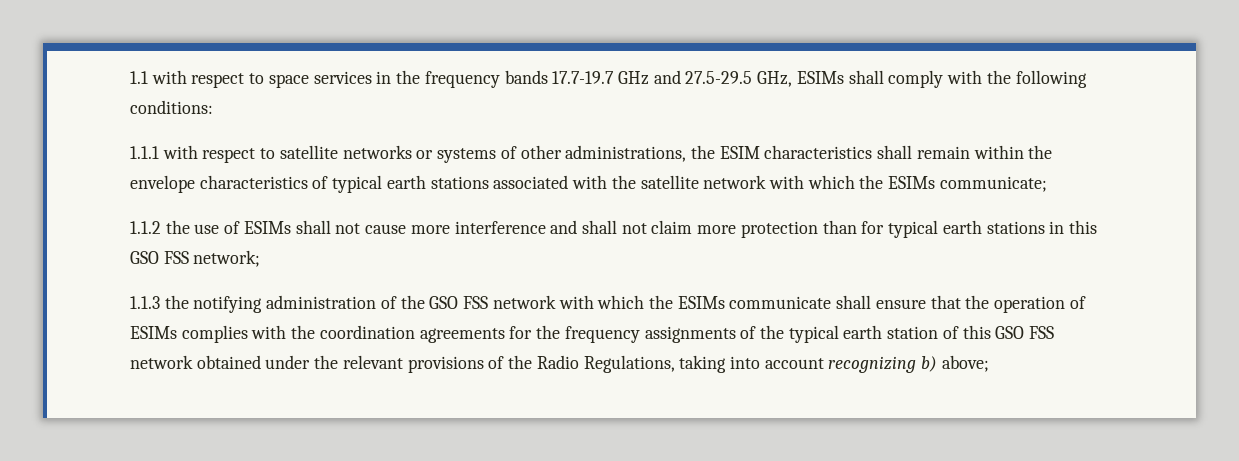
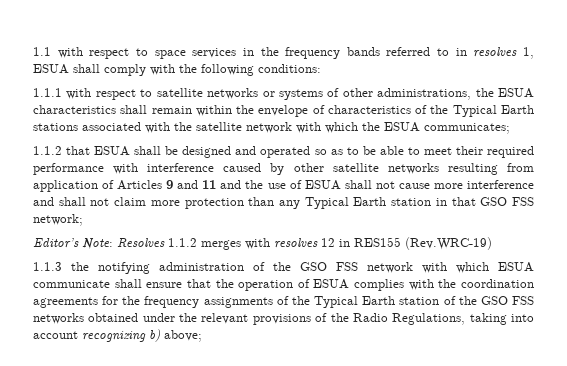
- 1.1 with respect to space services in the frequency bands 17.7-19.7 GHz and 27.5-29.5 GHz, ESIMs shall comply with the following conditions:
+ 1.1 with respect to space services in the frequency bands referred to in resolves 1, ESUA shall comply with the following conditions:
- 1.1.1 with respect to satellite networks or systems of other administrations, the ESIM characteristics shall remain within the envelope characteristics of typical earth stations associated with the satellite network with which the ESIMs communicate;
- 1.1.2 the use of ESIMs shall not cause more interference and shall not claim more protection than for typical earth stations in this GSO FSS network;
+ 1.1.1 with respect to satellite networks or systems of other administrations, the ESUA characteristics shall remain within the envelope of characteristics of the Typical Earth stations associated with the satellite network with which the ESUA communicates;
+ 1.1.2 that ESUA shall be designed and operated so as to be able to meet their required performance with interference caused by other satellite networks resulting from application of Articles 9 and 11 and the use of ESUA shall not cause more interference and shall not claim more protection than any Typical Earth station in that GSO FSS network;
+ Editor’s Note: Resolves 1.1.2 merges with resolves 12 in RES155 (Rev.WRC-19)
- 1.1.3 the notifying administration of the GSO FSS network with which the ESIMs communicate shall ensure that the operation of ESIMs complies with the coordination agreements for the frequency assignments of the typical earth station of this GSO FSS network obtained under the relevant provisions of the Radio Regulations, taking into account recognizing b) above;
+ 1.1.3 the notifying administration of the GSO FSS network with which ESUA communicate shall ensure that the operation of ESUA complies with the coordination agreements for the frequency assignments of the Typical Earth station of the GSO FSS networks obtained under the relevant provisions of the Radio Regulations, taking into account recognizing b) above;

